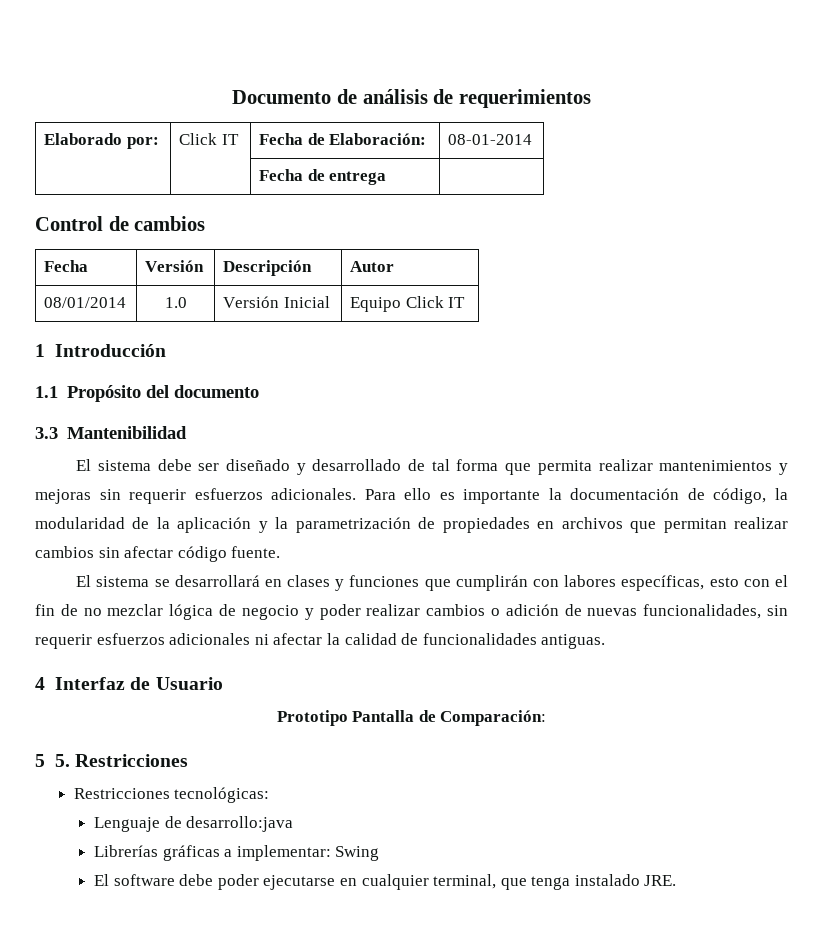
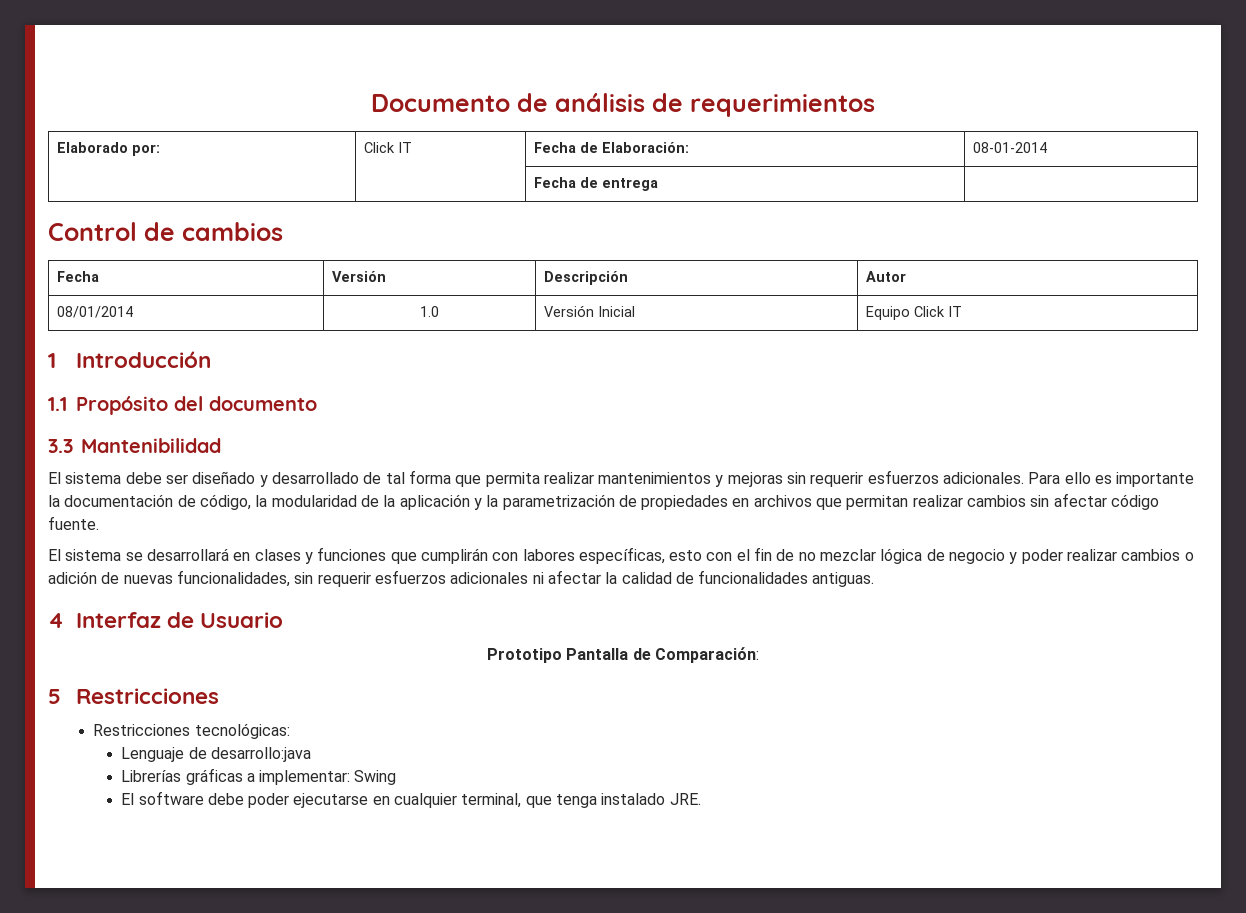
- 5 5. Restricciones
+ 5 Restricciones

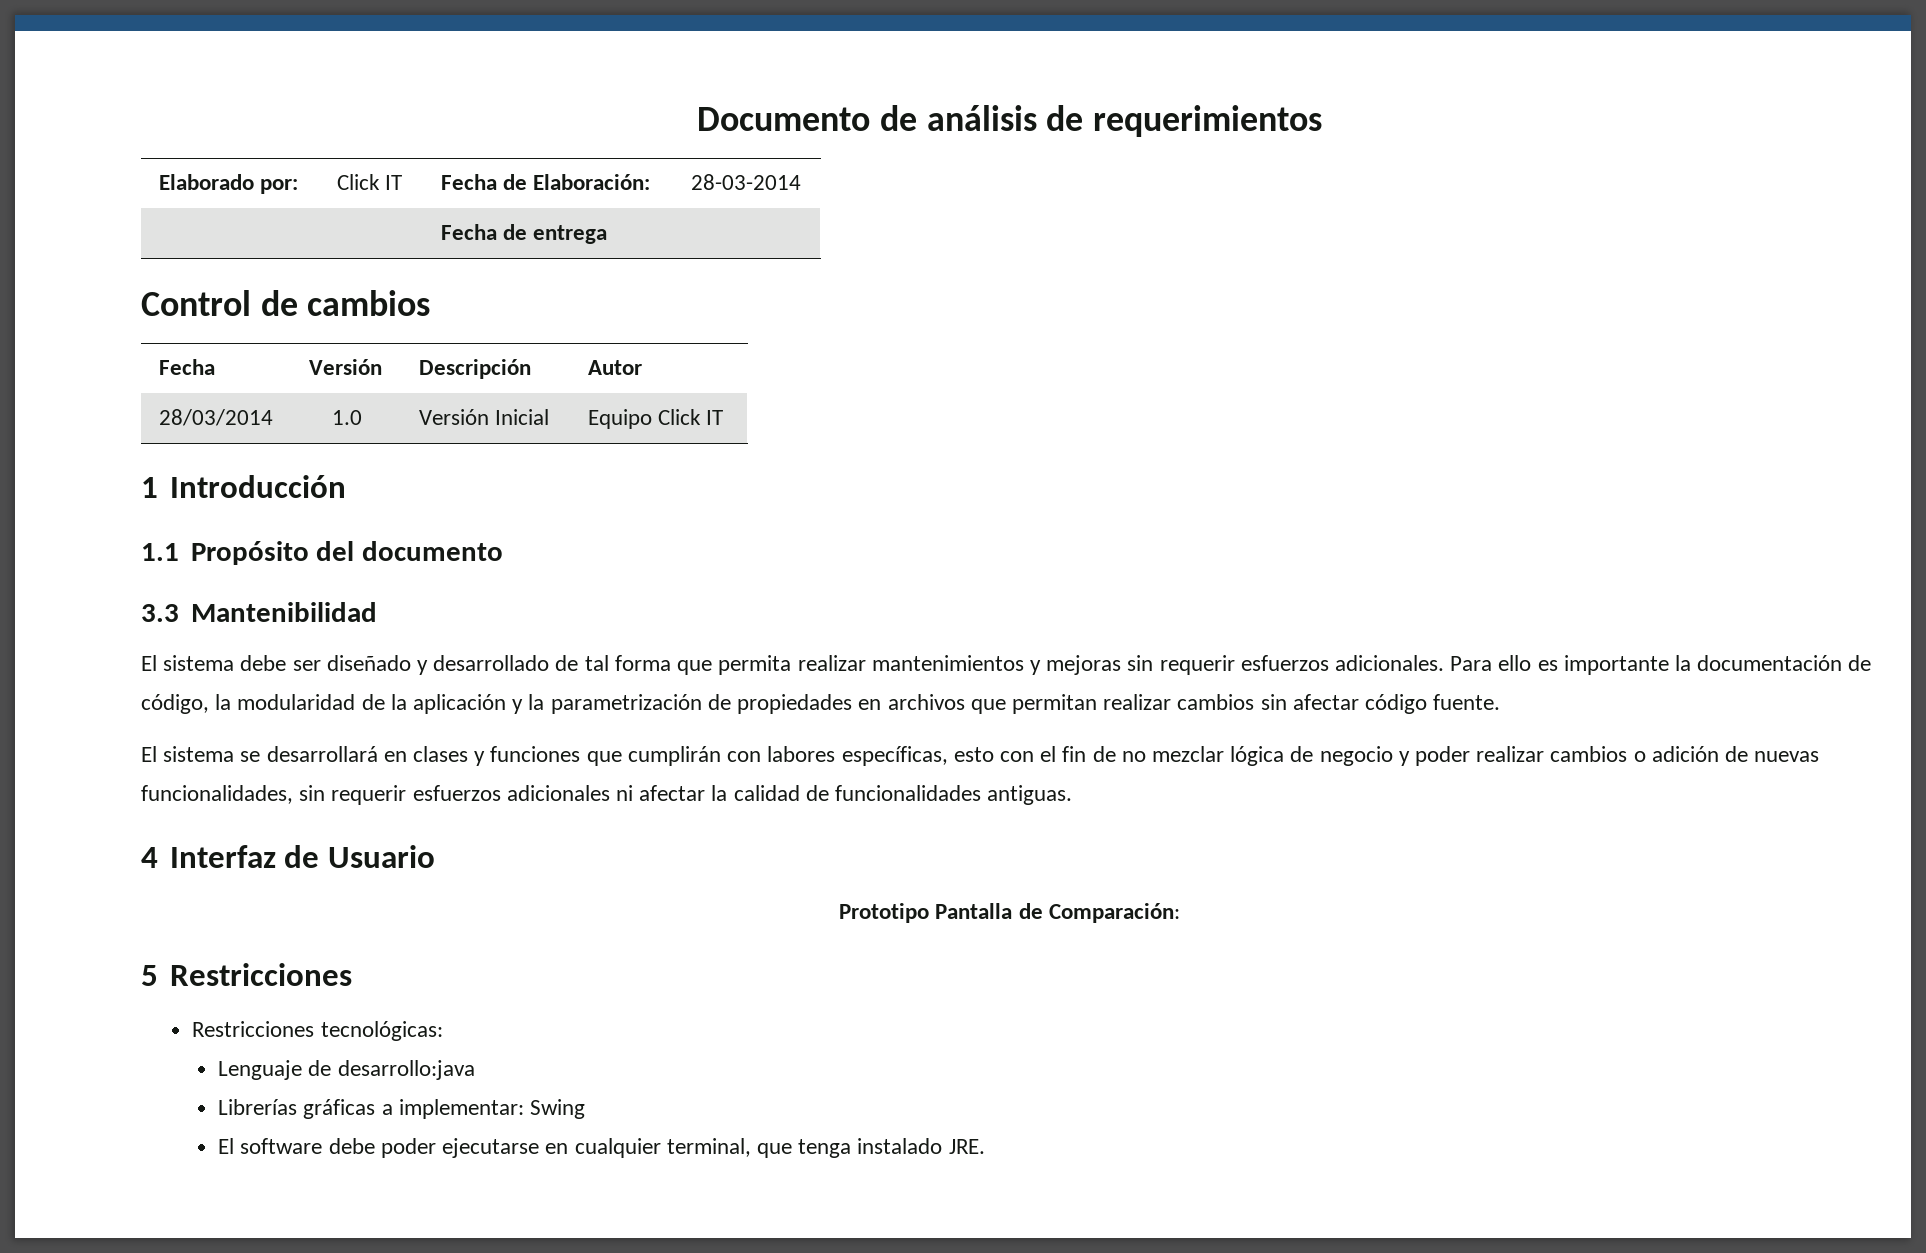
- Elaborado por: | Click IT | Fecha de Elaboración: | 08-01-2014
+ Elaborado por: | Click IT | Fecha de Elaboración: | 28-03-2014
- 08/01/2014 | 1.0 | Versión Inicial | Equipo Click IT
+ 28/03/2014 | 1.0 | Versión Inicial | Equipo Click IT

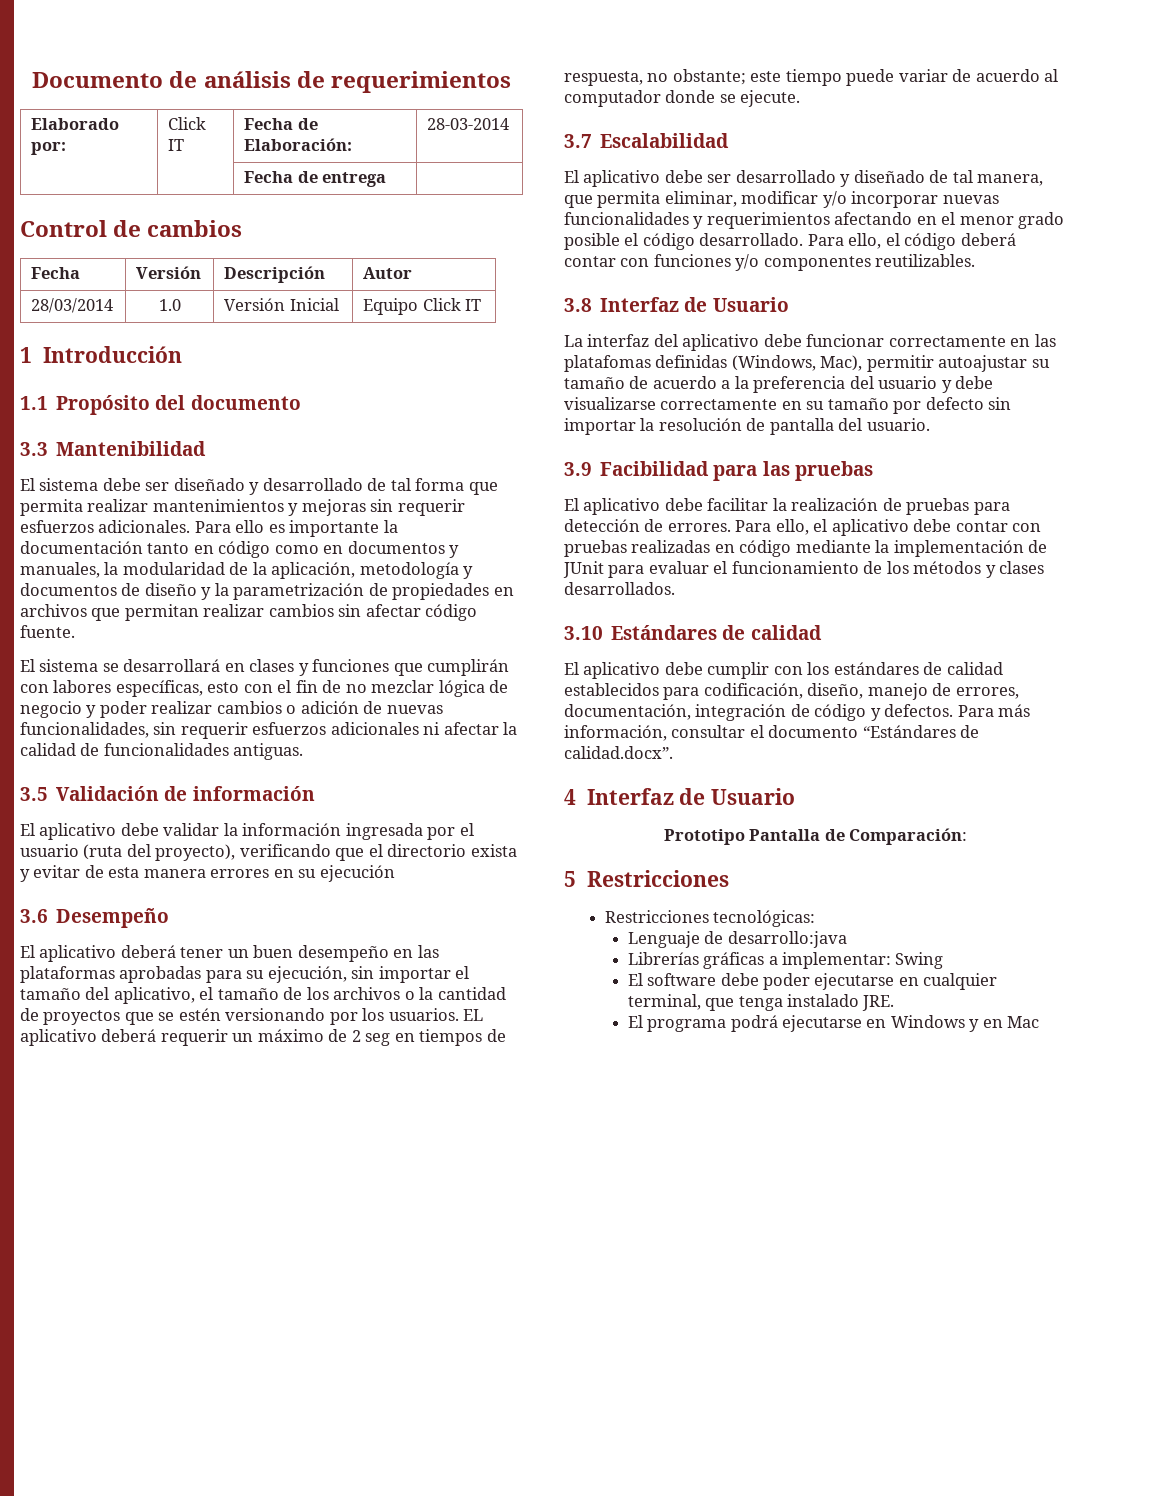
- Para ello es importante la documentación de código, la modularidad de la aplicación y la parametrización de propiedades en archivos que permitan realizar cambios sin afectar código fuente.
+ Para ello es importante la documentación tanto en código como en documentos y manuales, la modularidad de la aplicación, metodología y documentos de diseño y la parametrización de propiedades en archivos que permitan realizar cambios sin afectar código fuente.
+ 3.5 Validación de información
+ El aplicativo debe validar la información ingresada por el usuario (ruta del proyecto), verificando que el directorio exista y evitar de esta manera errores en su ejecución
+ 3.6 Desempeño
+ El aplicativo deberá tener un buen desempeño en las plataformas aprobadas para su ejecución, sin importar el tamaño del aplicativo, el tamaño de los archivos o la cantidad de proyectos que se estén versionando por los usuarios. EL aplicativo deberá requerir un máximo de 2 seg en tiempos de respuesta, no obstante; este tiempo puede variar de acuerdo al computador donde se ejecute.
+ 3.7 Escalabilidad
+ El aplicativo debe ser desarrollado y diseñado de tal manera, que permita eliminar, modificar y/o incorporar nuevas funcionalidades y requerimientos afectando en el menor grado posible el código desarrollado. Para ello, el código deberá contar con funciones y/o componentes reutilizables.
+ 3.8 Interfaz de Usuario
+ La interfaz del aplicativo debe funcionar correctamente en las platafomas definidas (Windows, Mac), permitir autoajustar su tamaño de acuerdo a la preferencia del usuario y debe visualizarse correctamente en su tamaño por defecto sin importar la resolución de pantalla del usuario.
+ 3.9 Facibilidad para las pruebas
+ El aplicativo debe facilitar la realización de pruebas para detección de errores. Para ello, el aplicativo debe contar con pruebas realizadas en código mediante la implementación de JUnit para evaluar el funcionamiento de los métodos y clases desarrollados.
+ 3.10 Estándares de calidad
+ El aplicativo debe cumplir con los estándares de calidad establecidos para codificación, diseño, manejo de errores, documentación, integración de código y defectos. Para más información, consultar el documento “Estándares de calidad.docx”.
+ El programa podrá ejecutarse en Windows y en Mac

